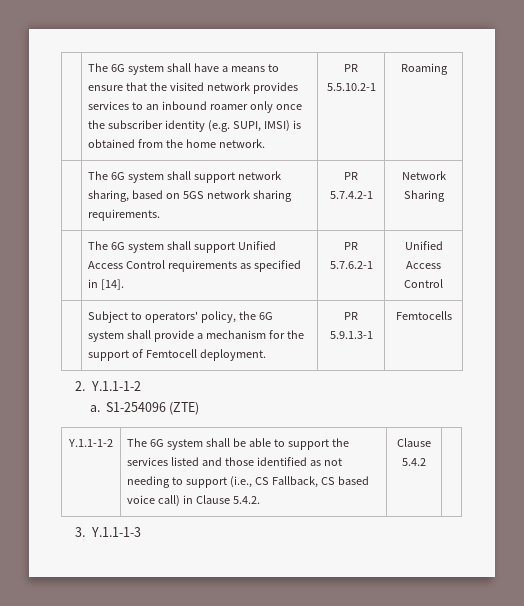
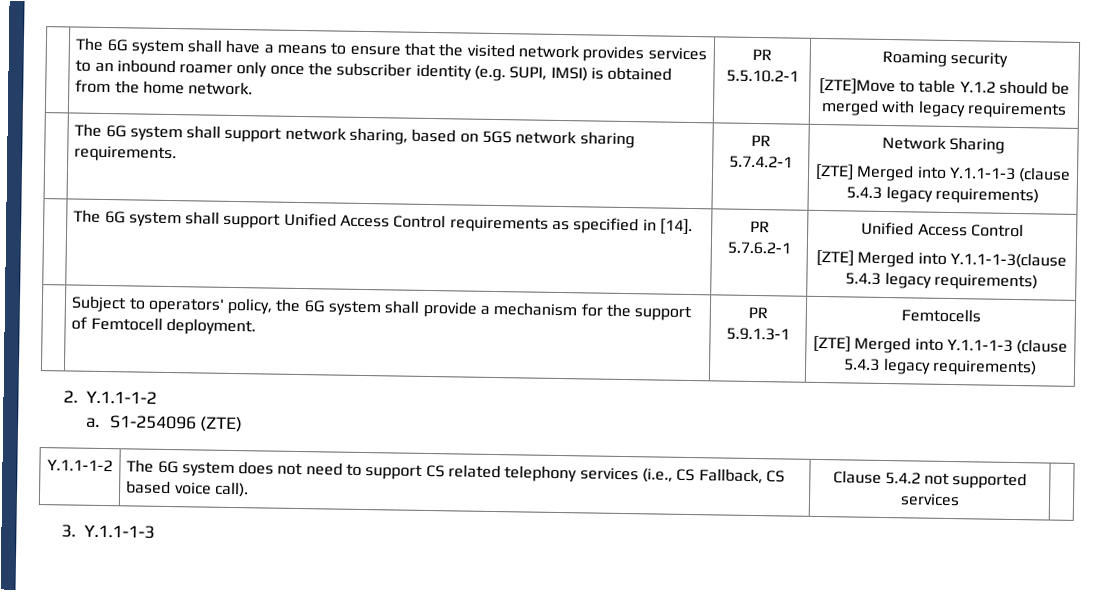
- Roaming
+ Roaming security
+ [ZTE]Move to table Y.1.2 should be merged with legacy requirements
  | The 6G system shall support network sharing, based on 5GS network sharing requirements. | PR 5.7.4.2-1 | Network Sharing
+ [ZTE] Merged into Y.1.1-1-3 (clause 5.4.3 legacy requirements)
  | The 6G system shall support Unified Access Control requirements as specified in [14]. | PR 5.7.6.2-1 | Unified Access Control
+ [ZTE] Merged into Y.1.1-1-3(clause 5.4.3 legacy requirements)
  | Subject to operators' policy, the 6G system shall provide a mechanism for the support of Femtocell deployment. | PR 5.9.1.3-1 | Femtocells
+ [ZTE] Merged into Y.1.1-1-3 (clause 5.4.3 legacy requirements)
- Y.1.1-1-2 | The 6G system shall be able to support the services listed and those identified as not needing to support (i.e., CS Fallback, CS based voice call) in Clause 5.4.2. | Clause 5.4.2 |
+ Y.1.1-1-2 | The 6G system does not need to support CS related telephony services (i.e., CS Fallback, CS based voice call). | Clause 5.4.2 not supported services |

